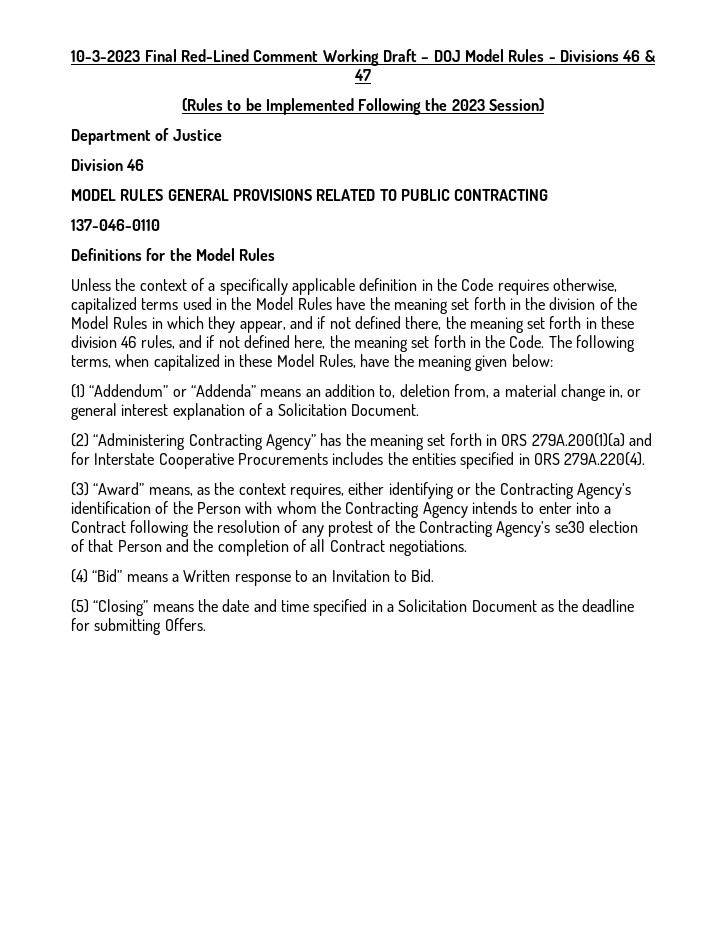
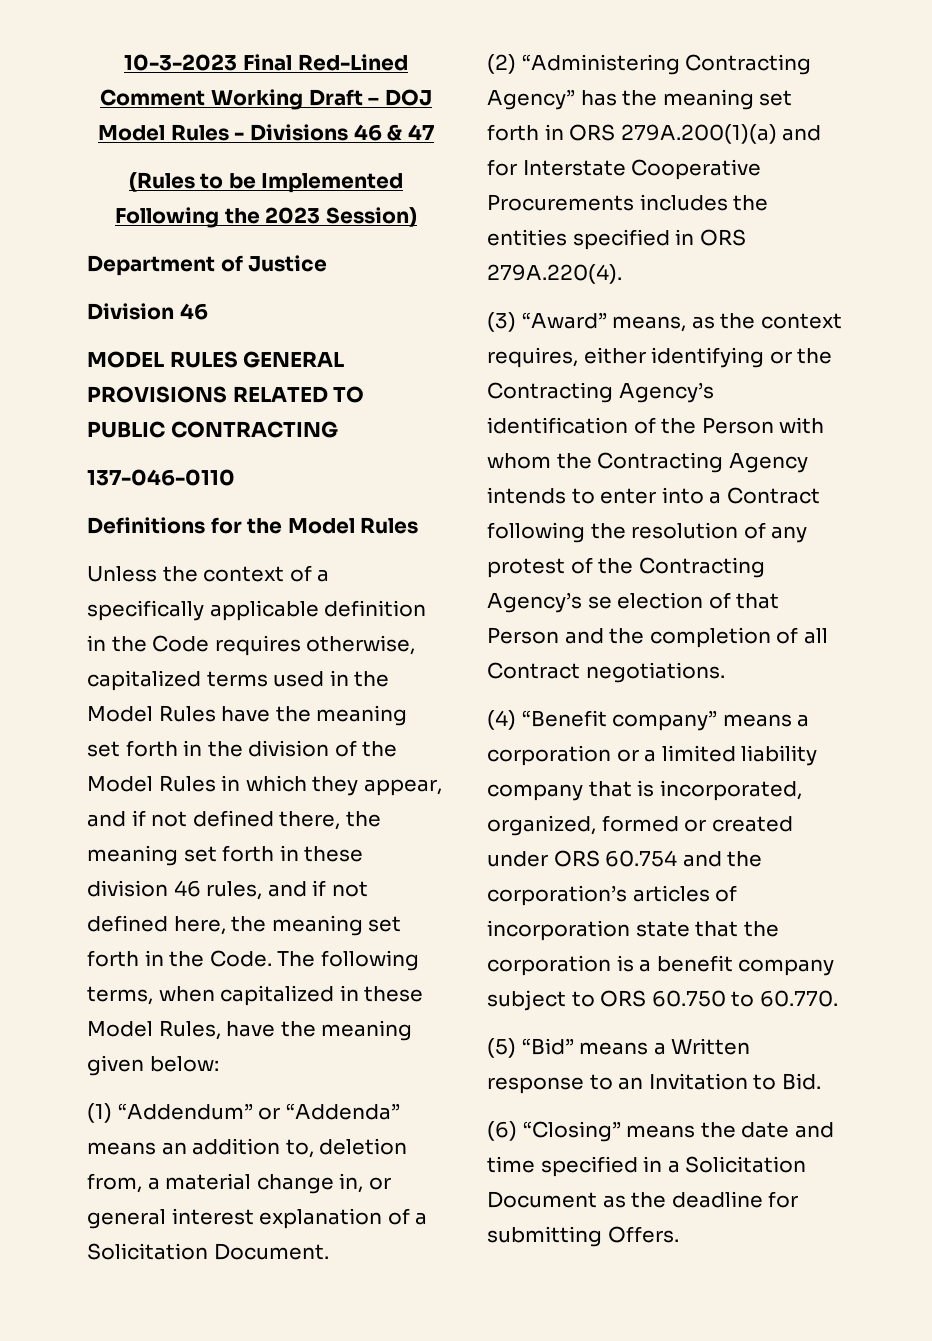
- (3) “Award” means, as the context requires, either identifying or the Contracting Agency’s identification of the Person with whom the Contracting Agency intends to enter into a Contract following the resolution of any protest of the Contracting Agency’s se30 election of that Person and the completion of all Contract negotiations.
+ (3) “Award” means, as the context requires, either identifying or the Contracting Agency’s identification of the Person with whom the Contracting Agency intends to enter into a Contract following the resolution of any protest of the Contracting Agency’s se election of that Person and the completion of all Contract negotiations.
- (4) “Bid” means a Written response to an Invitation to Bid.
+ (4) “Benefit company” means a corporation or a limited liability company that is incorporated, organized, formed or created under ORS 60.754 and the corporation’s articles of incorporation state that the corporation is a benefit company subject to ORS 60.750 to 60.770.
+ (5) “Bid” means a Written response to an Invitation to Bid.
- (5) “Closing” means the date and time specified in a Solicitation Document as the deadline for submitting Offers.
+ (6) “Closing” means the date and time specified in a Solicitation Document as the deadline for submitting Offers.

